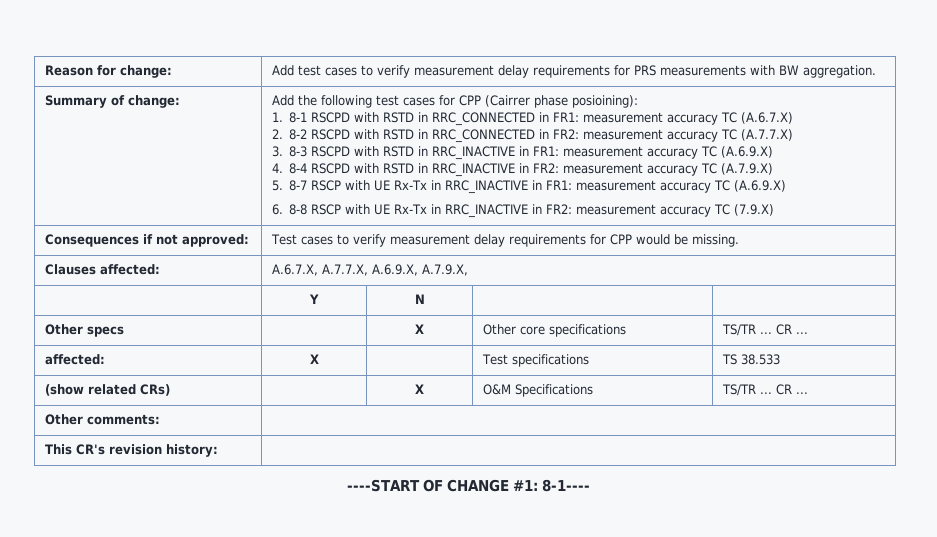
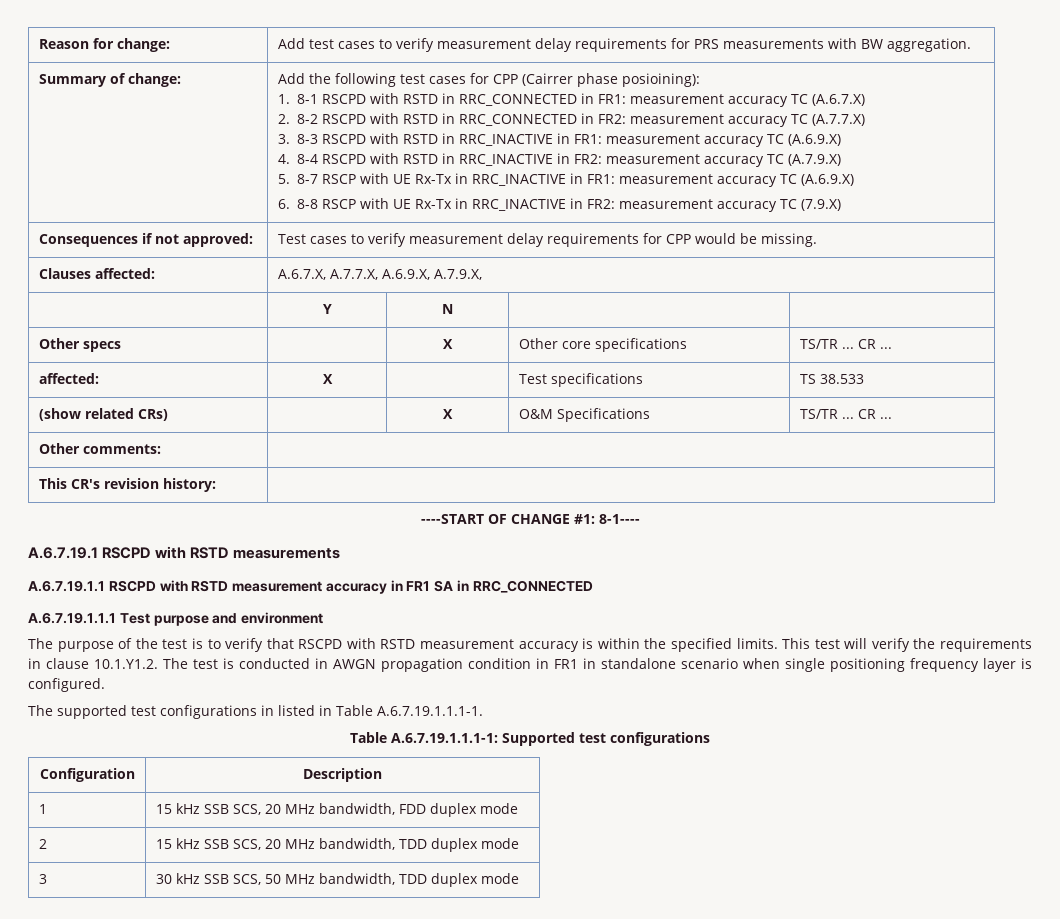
+ A.6.7.19.1 RSCPD with RSTD measurements
+ A.6.7.19.1.1 RSCPD with RSTD measurement accuracy in FR1 SA in RRC_CONNECTED
+ A.6.7.19.1.1.1 Test purpose and environment
+ The purpose of the test is to verify that RSCPD with RSTD measurement accuracy is within the specified limits. This test will verify the requirements in clause 10.1.Y1.2. The test is conducted in AWGN propagation condition in FR1 in standalone scenario when single positioning frequency layer is configured.
+ The supported test configurations in listed in Table A.6.7.19.1.1.1-1.
+ Table A.6.7.19.1.1.1-1: Supported test configurations
+ Configuration | Description
+ 1 | 15 kHz SSB SCS, 20 MHz bandwidth, FDD duplex mode
+ 2 | 15 kHz SSB SCS, 20 MHz bandwidth, TDD duplex mode
+ 3 | 30 kHz SSB SCS, 50 MHz bandwidth, TDD duplex mode

